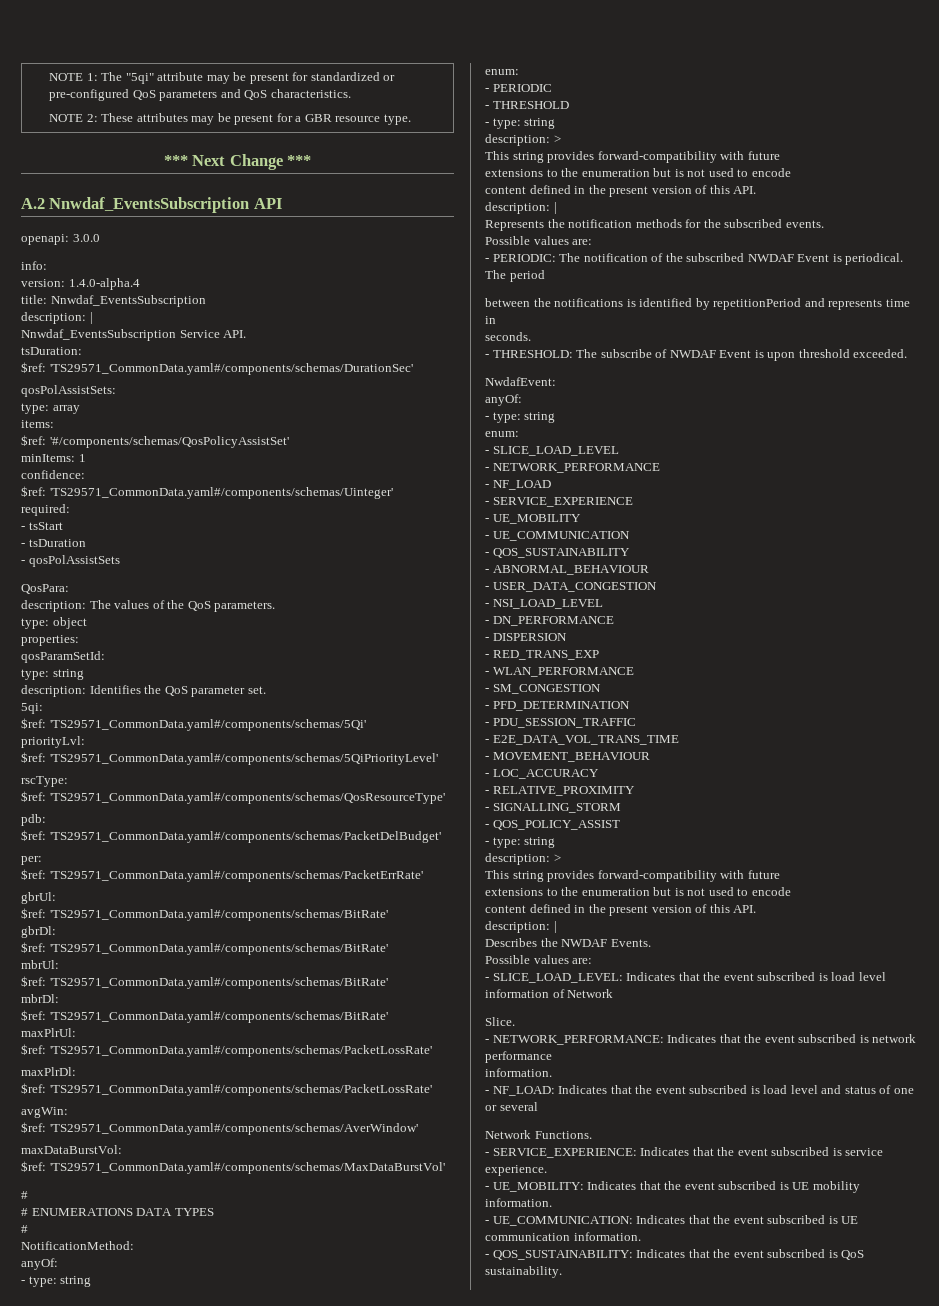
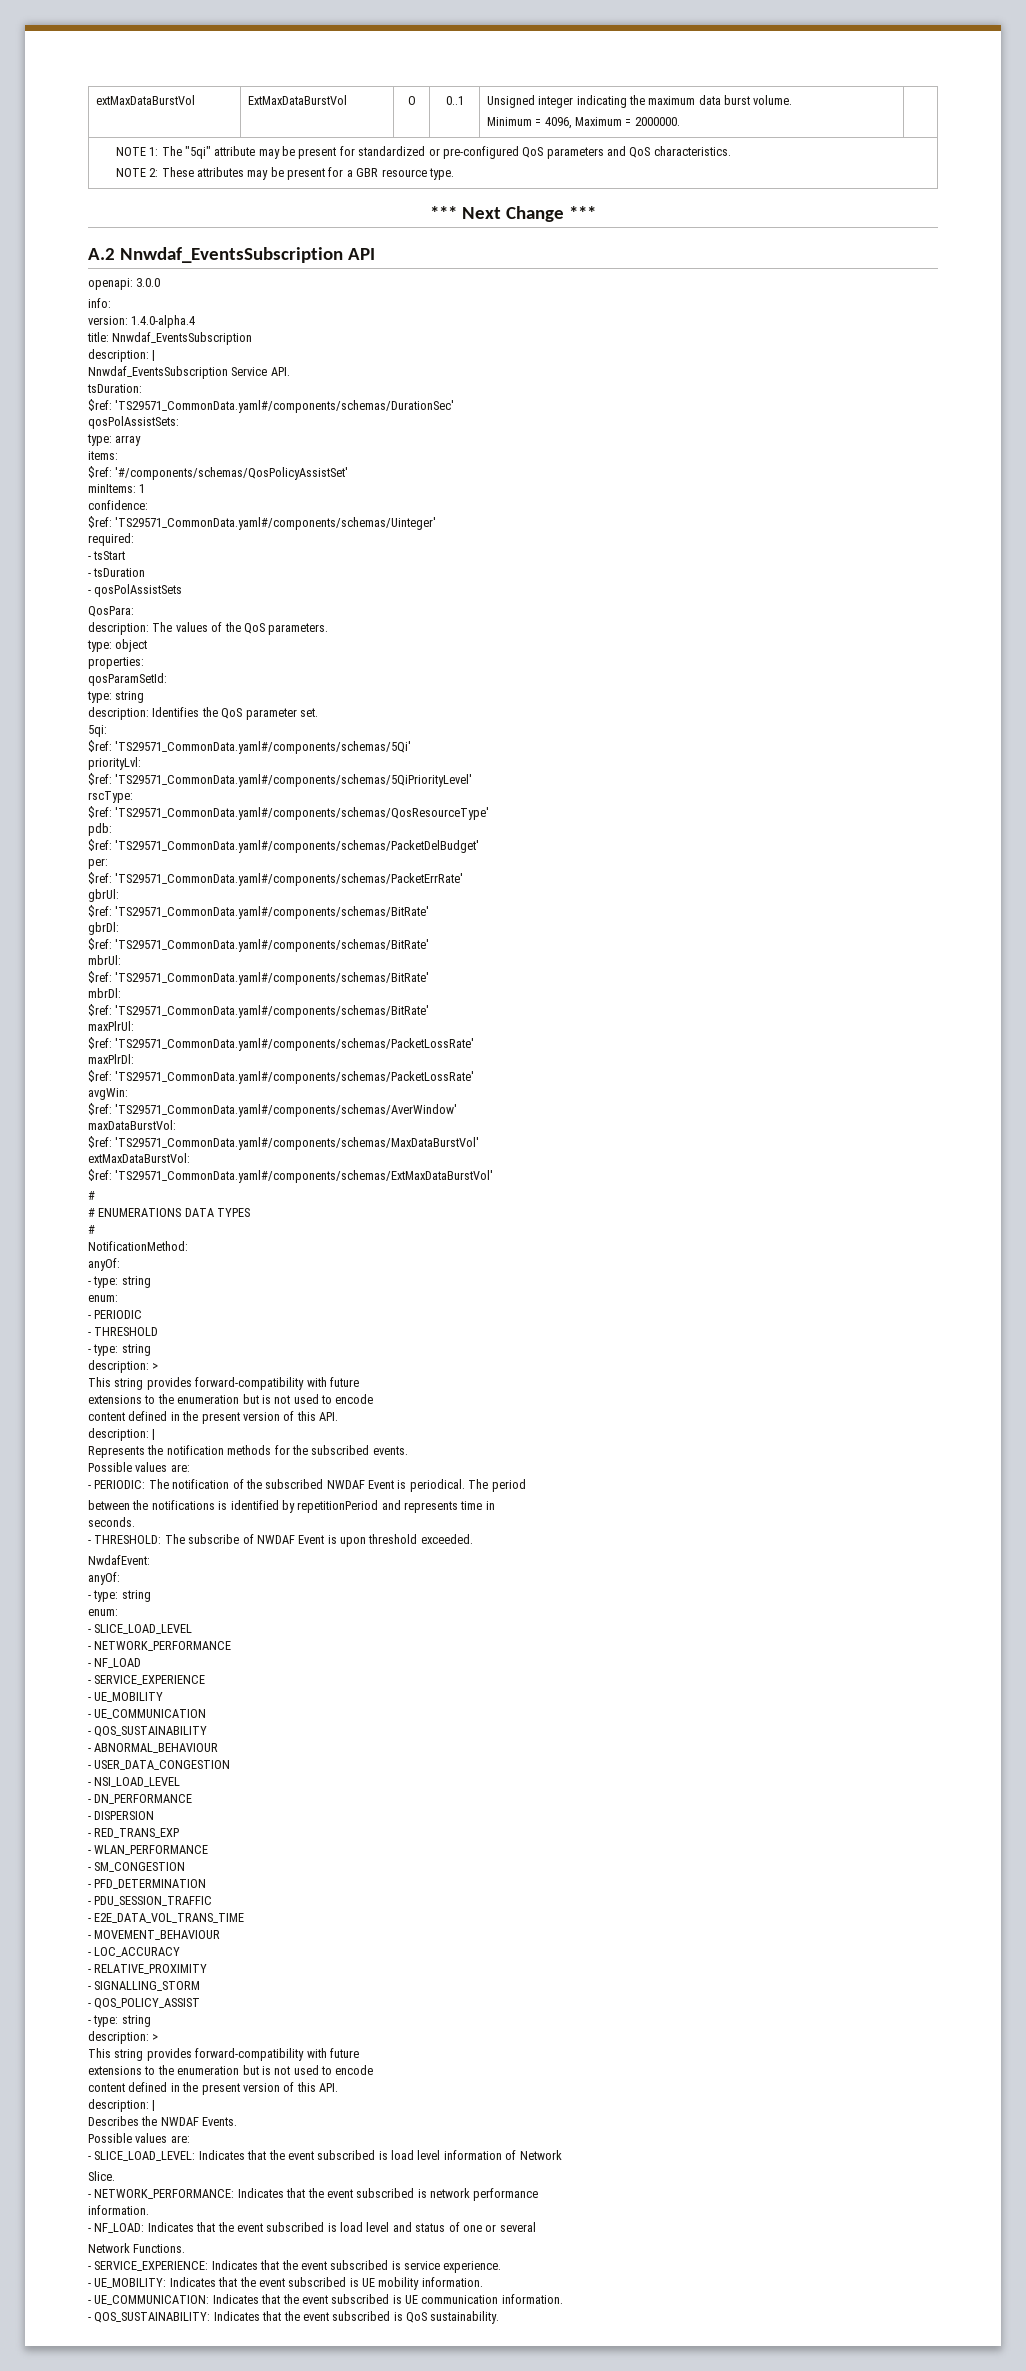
+ extMaxDataBurstVol | ExtMaxDataBurstVol | O | 0..1 | Unsigned integer indicating the maximum data burst volume.
+ Minimum = 4096, Maximum = 2000000. |
+ extMaxDataBurstVol:
+ $ref: 'TS29571_CommonData.yaml#/components/schemas/ExtMaxDataBurstVol'

